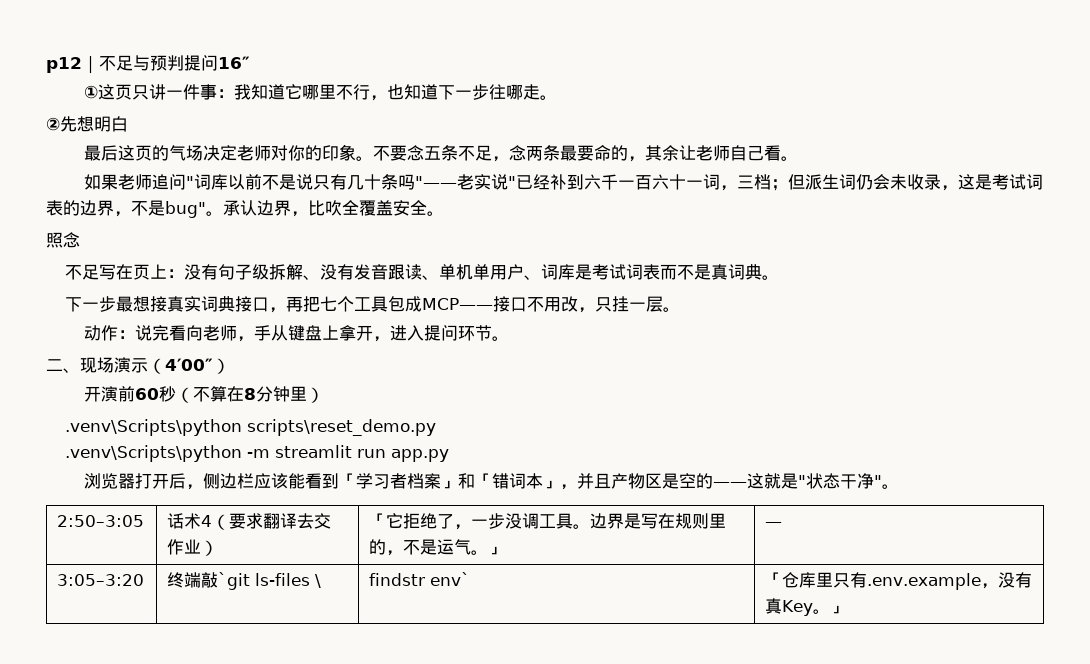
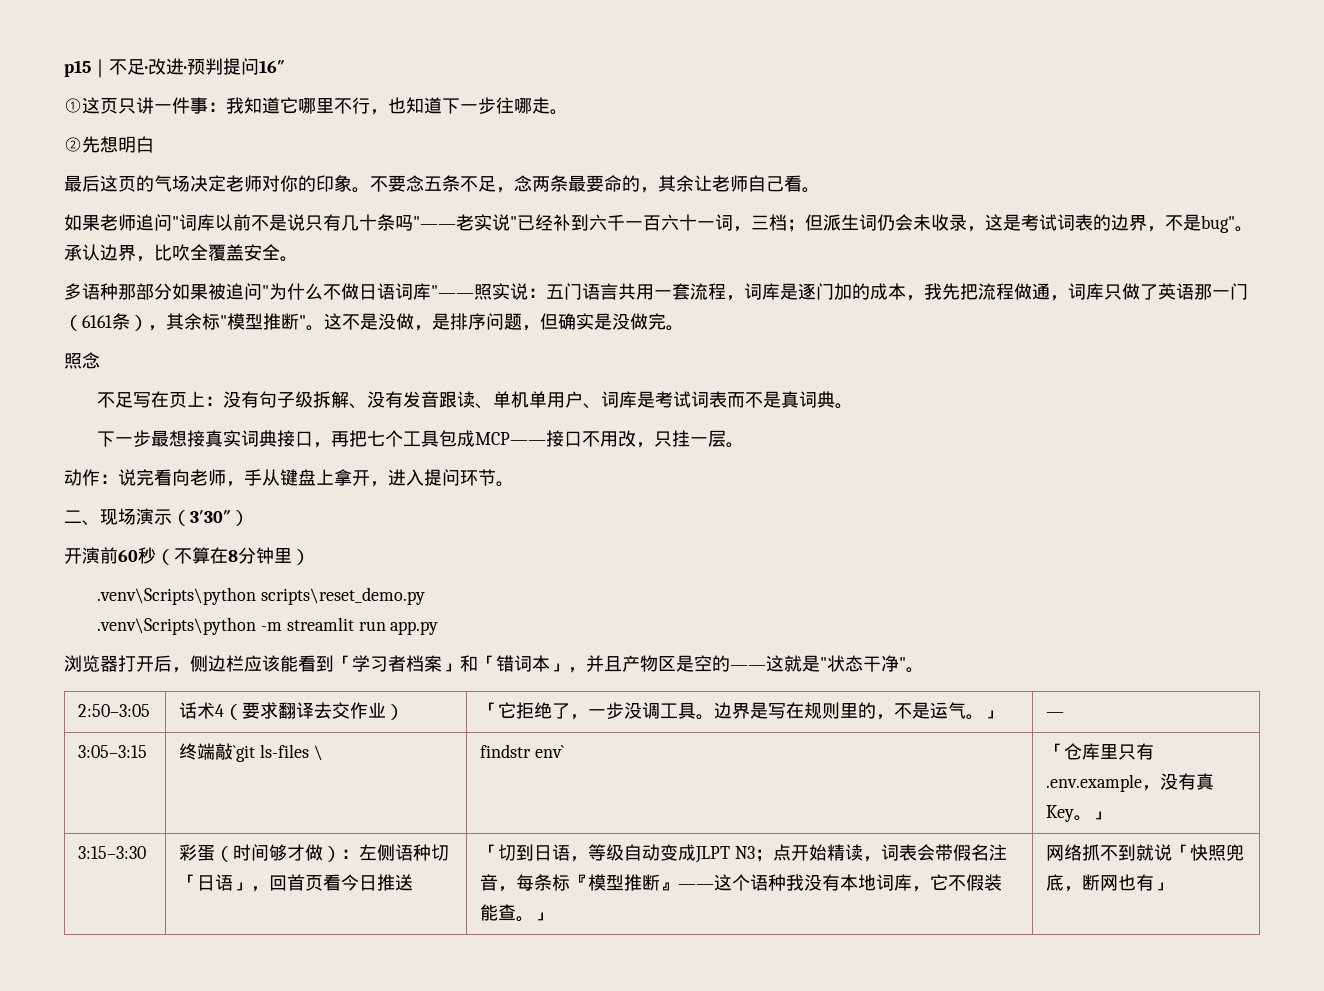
- p12｜不足与预判提问16″
+ p15｜不足·改进·预判提问16″
+ 多语种那部分如果被追问"为什么不做日语词库"——照实说：五门语言共用一套流程，词库是逐门加的成本，我先把流程做通，词库只做了英语那一门（6161条），其余标"模型推断"。这不是没做，是排序问题，但确实是没做完。
- 二、现场演示（4′00″）
+ 二、现场演示（3′30″）
- 3:05–3:20 | 终端敲`git ls-files \ | findstr env` | 「仓库里只有.env.example，没有真Key。」
+ 3:05–3:15 | 终端敲`git ls-files \ | findstr env` | 「仓库里只有.env.example，没有真Key。」
+ 3:15–3:30 | 彩蛋（时间够才做）：左侧语种切「日语」，回首页看今日推送 | 「切到日语，等级自动变成JLPT N3；点开始精读，词表会带假名注音，每条标『模型推断』——这个语种我没有本地词库，它不假装能查。」 | 网络抓不到就说「快照兜底，断网也有」

